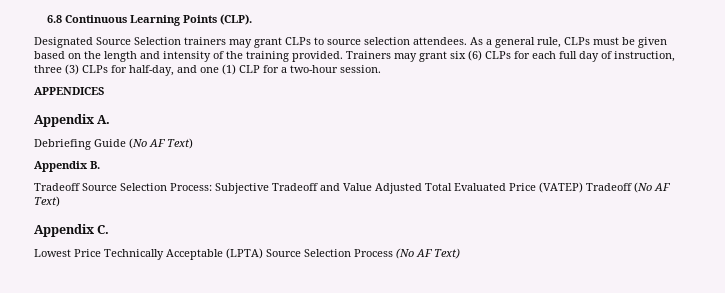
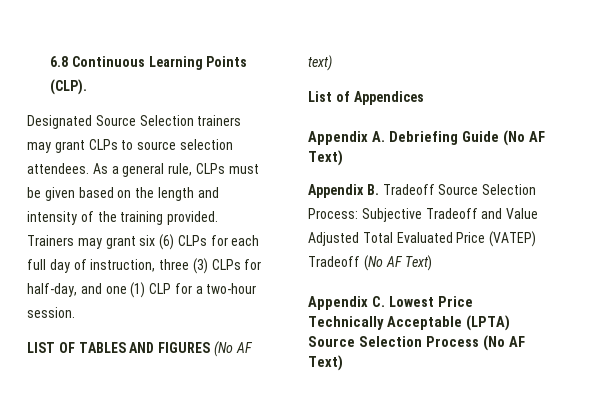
- APPENDICES
+ LIST OF TABLES AND FIGURES (No AF text)
+ List of Appendices
- Appendix A.
- Debriefing Guide (No AF Text)
+ Appendix A. Debriefing Guide (No AF Text)
- Appendix B.
- Tradeoff Source Selection Process: Subjective Tradeoff and Value Adjusted Total Evaluated Price (VATEP) Tradeoff (No AF Text)
+ Appendix B. Tradeoff Source Selection Process: Subjective Tradeoff and Value Adjusted Total Evaluated Price (VATEP) Tradeoff (No AF Text)
- Appendix C.
- Lowest Price Technically Acceptable (LPTA) Source Selection Process (No AF Text)
+ Appendix C. Lowest Price Technically Acceptable (LPTA) Source Selection Process (No AF Text)

